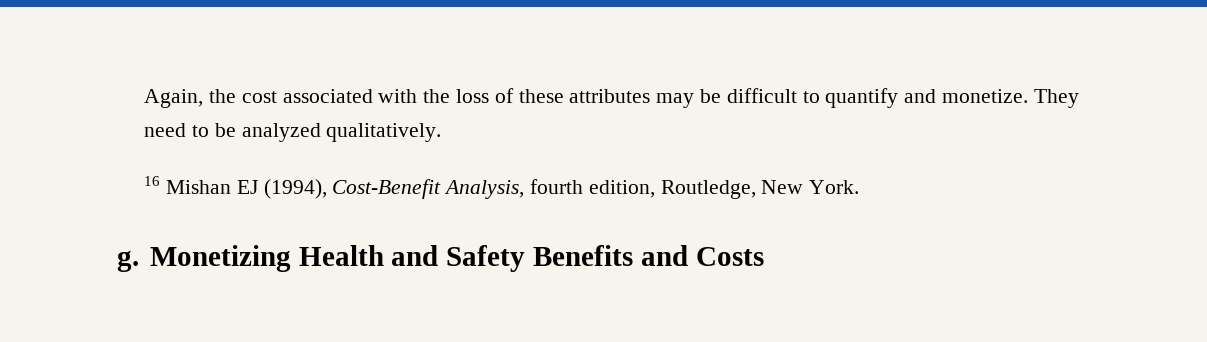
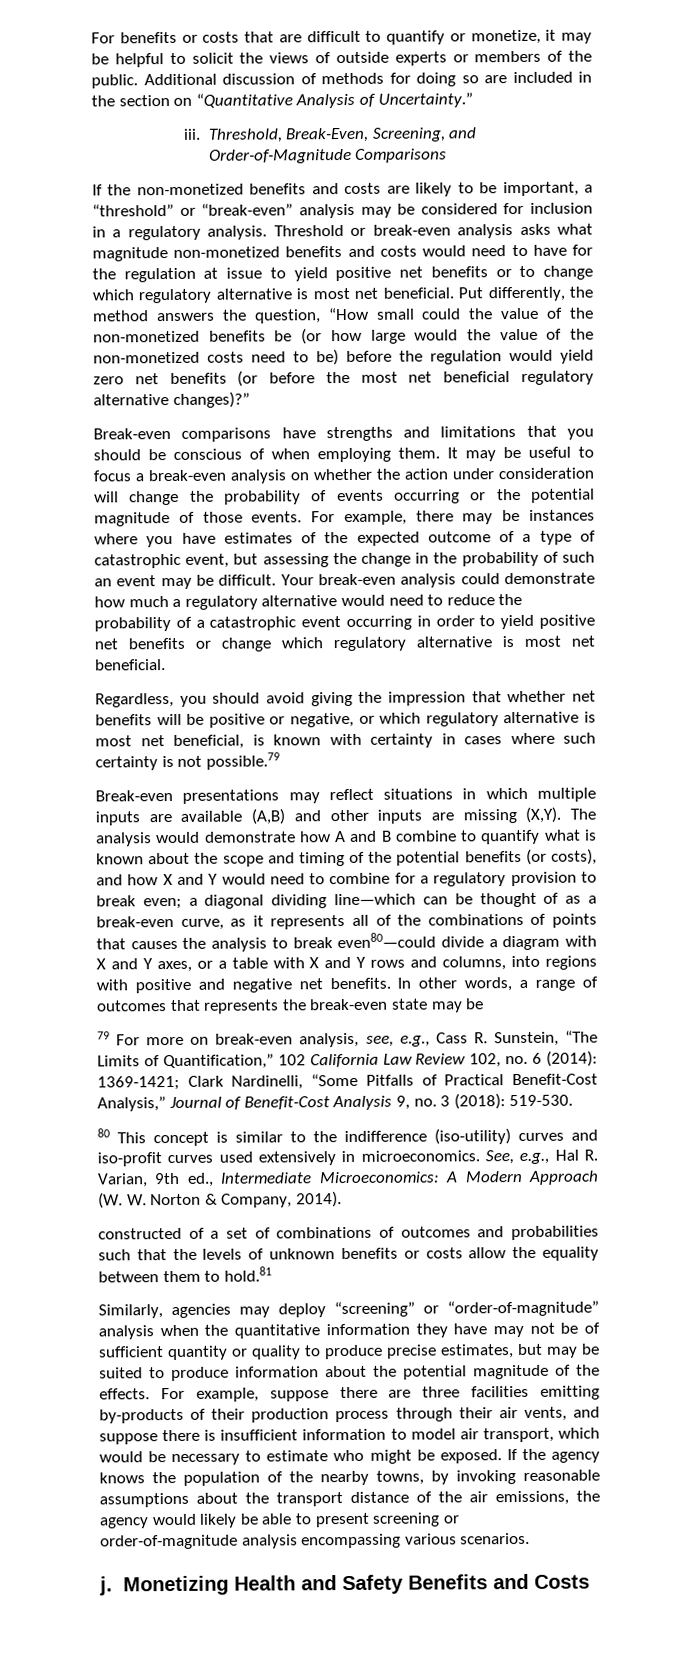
- Again, the cost associated with the loss of these attributes may be difficult to quantify and monetize. They need to be analyzed qualitatively.
- 16 Mishan EJ (1994), Cost-Benefit Analysis, fourth edition, Routledge, New York.
- g.
+ For benefits or costs that are difficult to quantify or monetize, it may be helpful to solicit the views of outside experts or members of the public. Additional discussion of methods for doing so are included in the section on “Quantitative Analysis of Uncertainty.”
+ iii. Threshold, Break-Even, Screening, and Order-of-Magnitude Comparisons
+ If the non-monetized benefits and costs are likely to be important, a “threshold” or “break-even” analysis may be considered for inclusion in a regulatory analysis. Threshold or break-even analysis asks what magnitude non-monetized benefits and costs would need to have for the regulation at issue to yield positive net benefits or to change which regulatory alternative is most net beneficial. Put differently, the method answers the question, “How small could the value of the non-monetized benefits be (or how large would the value of the non-monetized costs need to be) before the regulation would yield zero net benefits (or before the most net beneficial regulatory alternative changes)?”
+ Break-even comparisons have strengths and limitations that you should be conscious of when employing them. It may be useful to focus a break-even analysis on whether the action under consideration will change the probability of events occurring or the potential magnitude of those events. For example, there may be instances where you have estimates of the expected outcome of a type of catastrophic event, but assessing the change in the probability of such an event may be difficult. Your break-even analysis could demonstrate how much a regulatory alternative would need to reduce the probability of a catastrophic event occurring in order to yield positive net benefits or change which regulatory alternative is most net beneficial.
+ Regardless, you should avoid giving the impression that whether net benefits will be positive or negative, or which regulatory alternative is most net beneficial, is known with certainty in cases where such certainty is not possible.79
+ Break-even presentations may reflect situations in which multiple inputs are available (A,B) and other inputs are missing (X,Y). The analysis would demonstrate how A and B combine to quantify what is known about the scope and timing of the potential benefits (or costs), and how X and Y would need to combine for a regulatory provision to break even; a diagonal dividing line—which can be thought of as a break-even curve, as it represents all of the combinations of points that causes the analysis to break even80—could divide a diagram with X and Y axes, or a table with X and Y rows and columns, into regions with positive and negative net benefits. In other words, a range of outcomes that represents the break-even state may be
+ 79 For more on break-even analysis, see, e.g., Cass R. Sunstein, “The Limits of Quantification,” 102 California Law Review 102, no. 6 (2014): 1369-1421; Clark Nardinelli, “Some Pitfalls of Practical Benefit-Cost Analysis,” Journal of Benefit-Cost Analysis 9, no. 3 (2018): 519-530.
+ 80 This concept is similar to the indifference (iso-utility) curves and iso-profit curves used extensively in microeconomics. See, e.g., Hal R. Varian, 9th ed., Intermediate Microeconomics: A Modern Approach (W. W. Norton & Company, 2014).
+ constructed of a set of combinations of outcomes and probabilities such that the levels of unknown benefits or costs allow the equality between them to hold.81
+ Similarly, agencies may deploy “screening” or “order-of-magnitude” analysis when the quantitative information they have may not be of sufficient quantity or quality to produce precise estimates, but may be suited to produce information about the potential magnitude of the effects. For example, suppose there are three facilities emitting by-products of their production process through their air vents, and suppose there is insufficient information to model air transport, which would be necessary to estimate who might be exposed. If the agency knows the population of the nearby towns, by invoking reasonable assumptions about the transport distance of the air emissions, the agency would likely be able to present screening or order-of-magnitude analysis encompassing various scenarios.
+ j.

